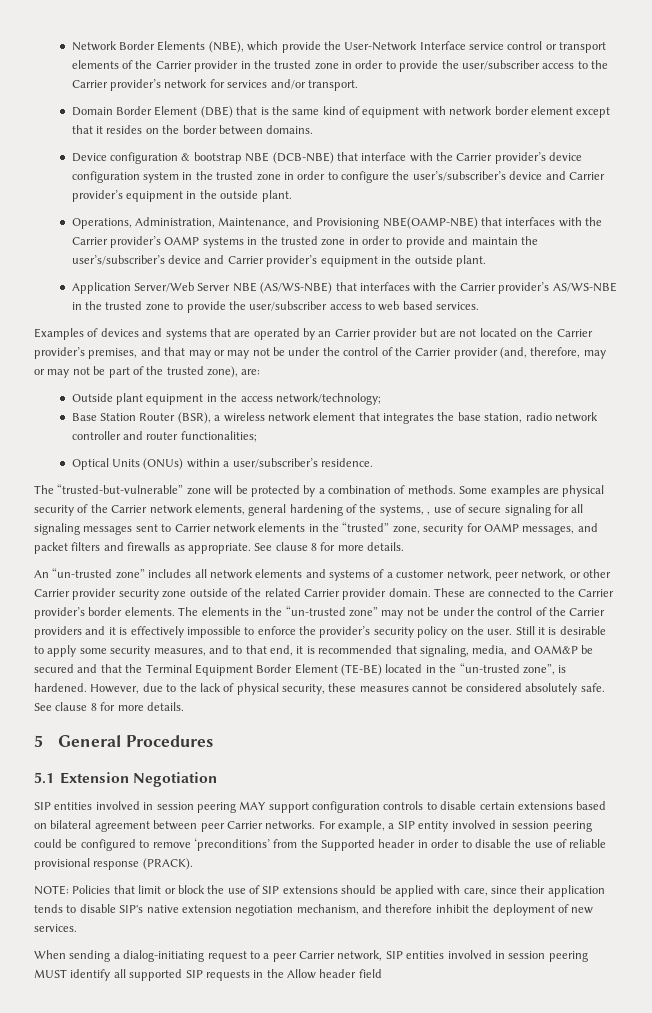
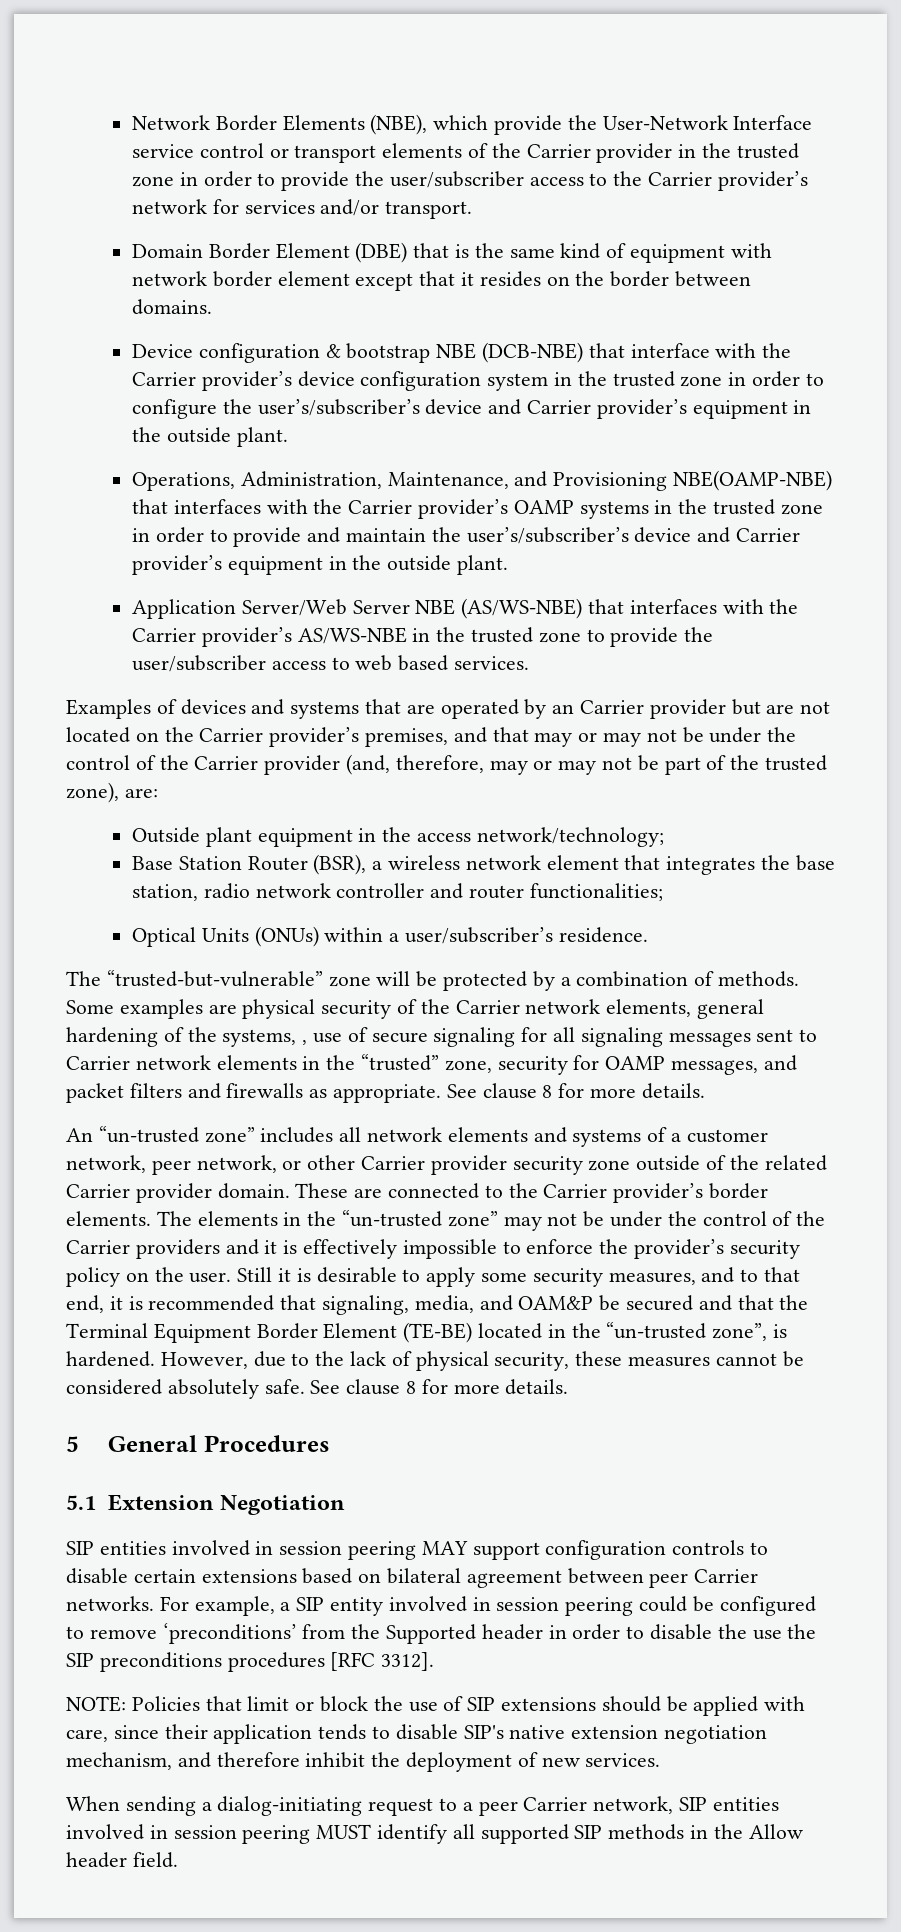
- For example, a SIP entity involved in session peering could be configured to remove ‘preconditions’ from the Supported header in order to disable the use of reliable provisional response (PRACK).
+ For example, a SIP entity involved in session peering could be configured to remove ‘preconditions’ from the Supported header in order to disable the use the SIP preconditions procedures [RFC 3312].
- When sending a dialog-initiating request to a peer Carrier network, SIP entities involved in session peering MUST identify all supported SIP requests in the Allow header field
+ When sending a dialog-initiating request to a peer Carrier network, SIP entities involved in session peering MUST identify all supported SIP methods in the Allow header field.

